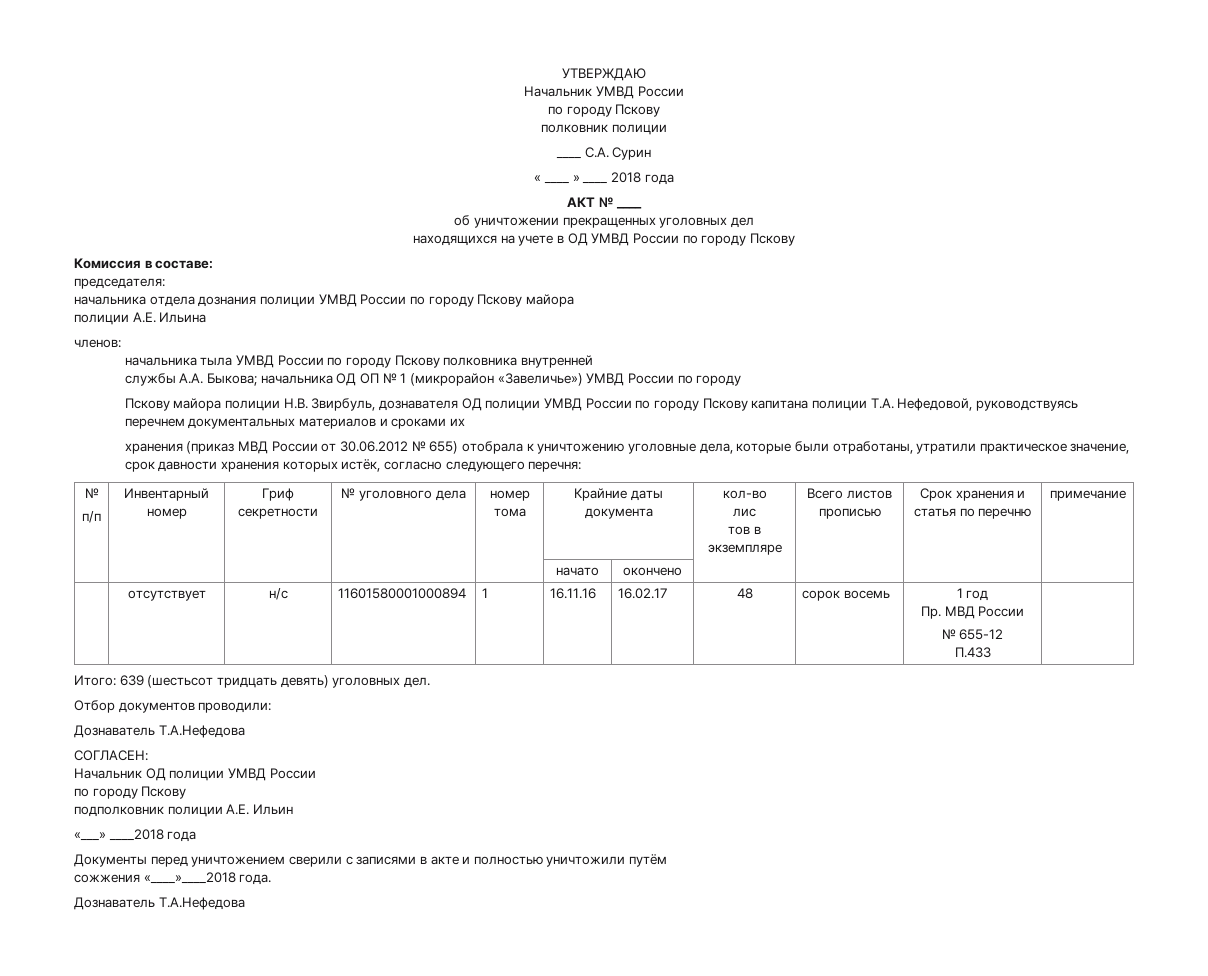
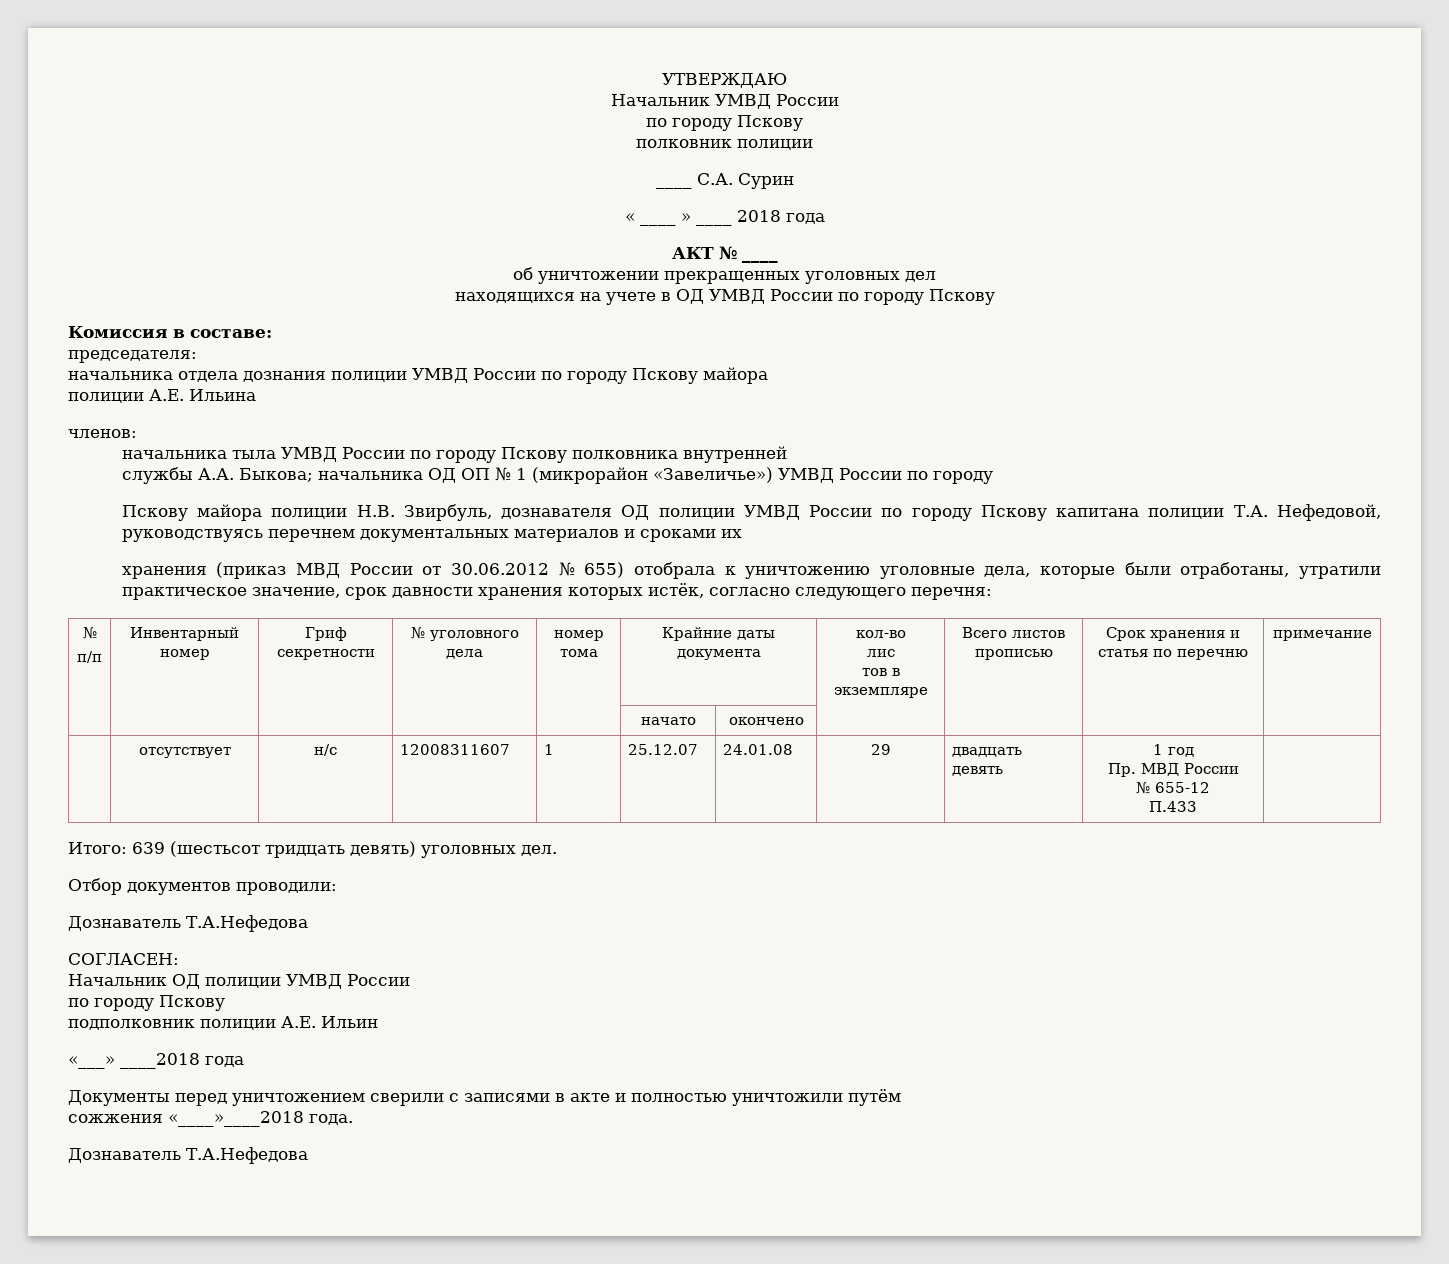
- | отсутствует | н/с | 11601580001000894 | 1 | 16.11.16 | 16.02.17 | 48 | сорок восемь | 1 год
+ | отсутствует | н/с | 12008311607 | 1 | 25.12.07 | 24.01.08 | 29 | двадцать девять | 1 год

